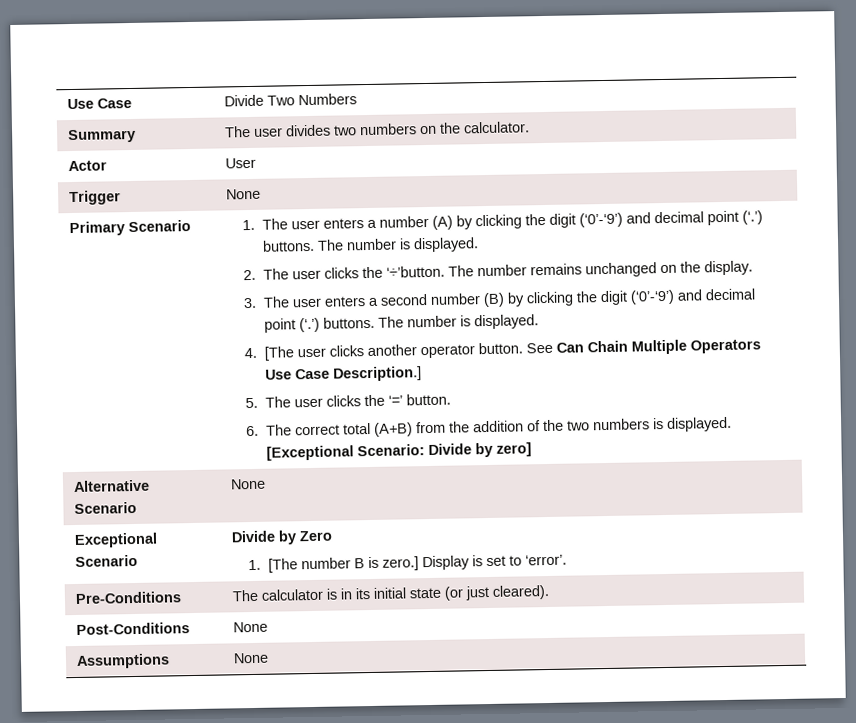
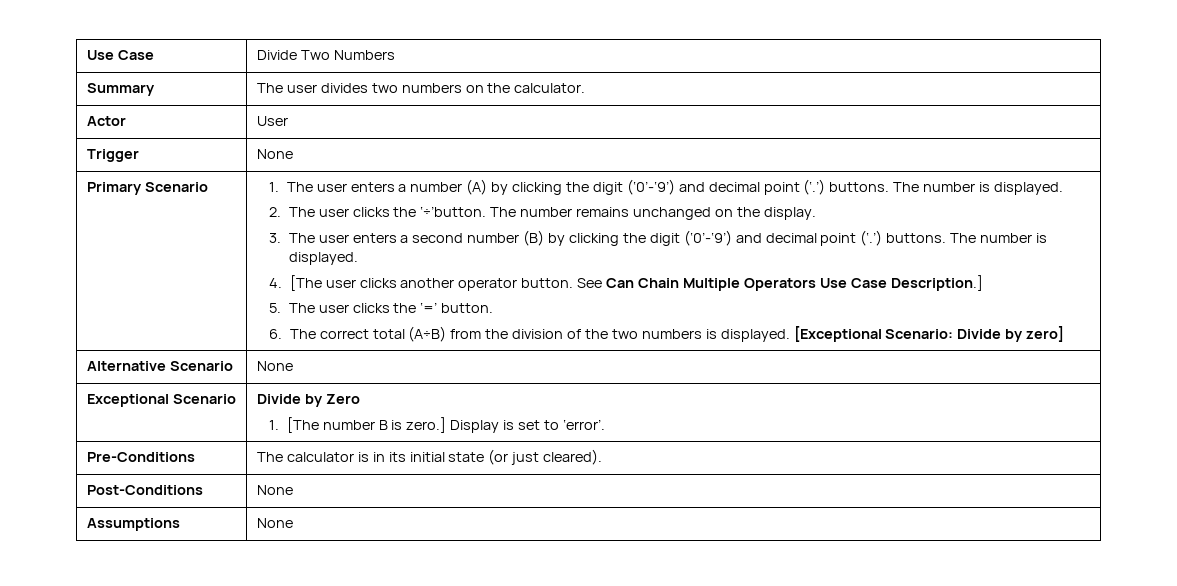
- 6. The correct total (A+B) from the addition of the two numbers is displayed.
+ 6. The correct total (A÷B) from the division of the two numbers is displayed.

